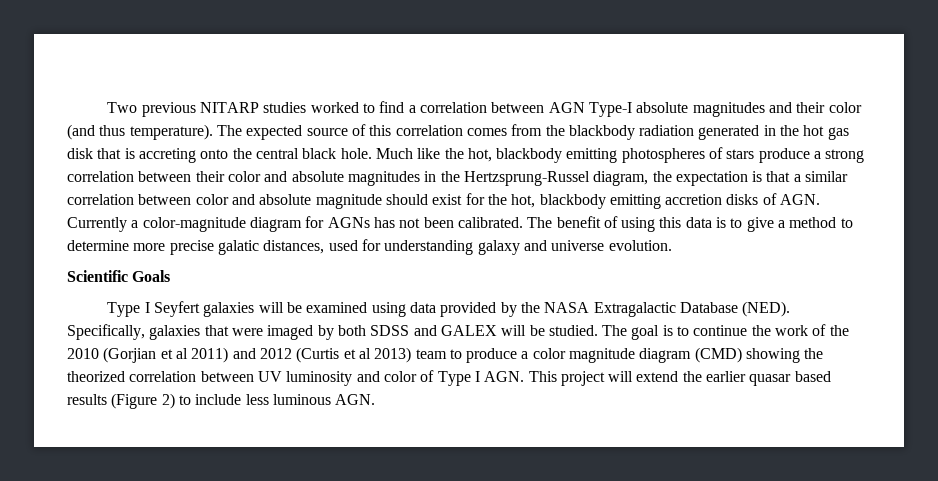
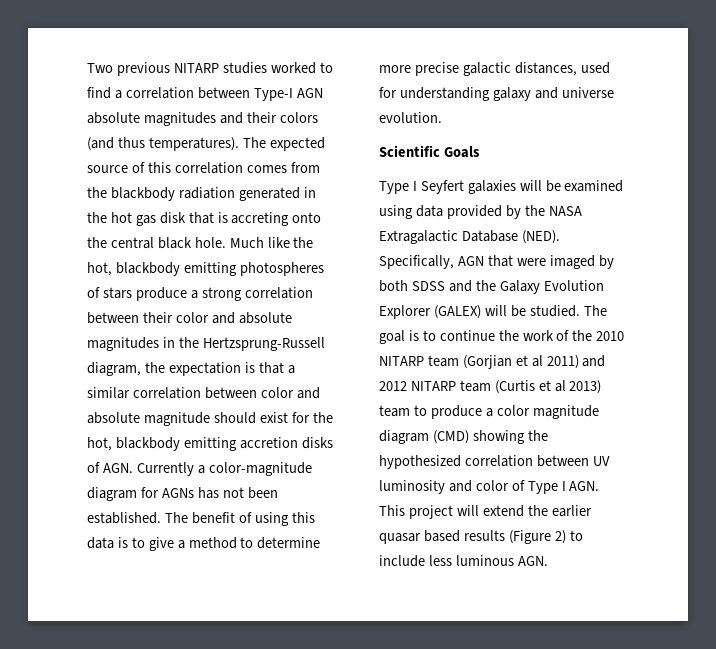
- Two previous NITARP studies worked to find a correlation between AGN Type-I absolute magnitudes and their color (and thus temperature).
+ Two previous NITARP studies worked to find a correlation between Type-I AGN absolute magnitudes and their colors (and thus temperatures).
- Much like the hot, blackbody emitting photospheres of stars produce a strong correlation between their color and absolute magnitudes in the Hertzsprung-Russel diagram, the expectation is that a similar correlation between color and absolute magnitude should exist for the hot, blackbody emitting accretion disks of AGN. Currently a color-magnitude diagram for AGNs has not been calibrated.
+ Much like the hot, blackbody emitting photospheres of stars produce a strong correlation between their color and absolute magnitudes in the Hertzsprung-Russell diagram, the expectation is that a similar correlation between color and absolute magnitude should exist for the hot, blackbody emitting accretion disks of AGN. Currently a color-magnitude diagram for AGNs has not been established.
- The benefit of using this data is to give a method to determine more precise galatic distances, used for understanding galaxy and universe evolution.
+ The benefit of using this data is to give a method to determine more precise galactic distances, used for understanding galaxy and universe evolution.
- Specifically, galaxies that were imaged by both SDSS and GALEX will be studied.
+ Specifically, AGN that were imaged by both SDSS and the Galaxy Evolution Explorer (GALEX) will be studied.
- The goal is to continue the work of the 2010 (Gorjian et al 2011) and 2012 (Curtis et al 2013) team to produce a color magnitude diagram (CMD) showing the theorized correlation between UV luminosity and color of Type I AGN. This project will extend the earlier quasar based results (Figure 2) to include less luminous AGN.
+ The goal is to continue the work of the 2010 NITARP team (Gorjian et al 2011) and 2012 NITARP team (Curtis et al 2013) team to produce a color magnitude diagram (CMD) showing the hypothesized correlation between UV luminosity and color of Type I AGN. This project will extend the earlier quasar based results (Figure 2) to include less luminous AGN.

